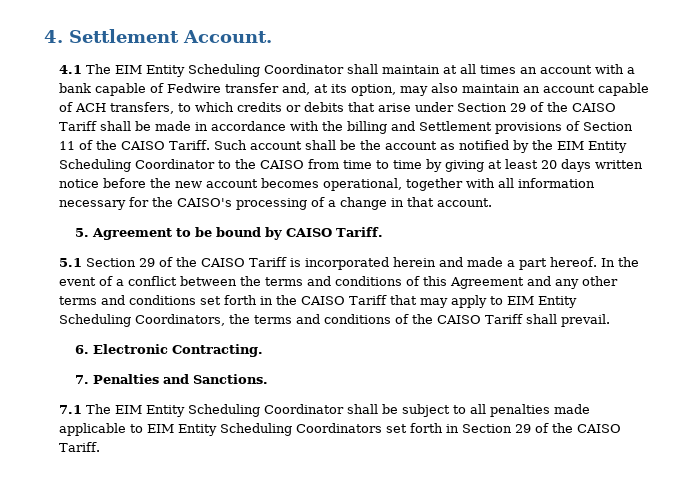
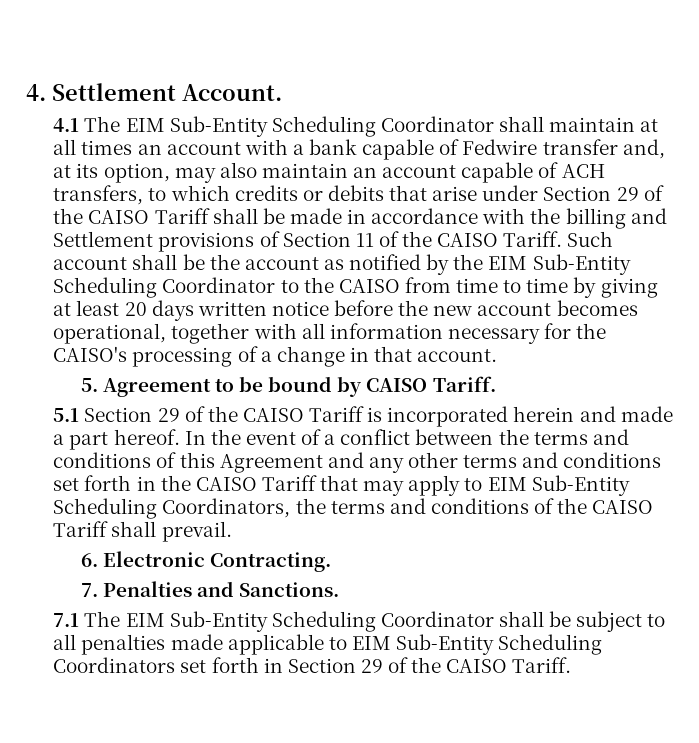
- 4.1 The EIM Entity Scheduling Coordinator shall maintain at all times an account with a bank capable of Fedwire transfer and, at its option, may also maintain an account capable of ACH transfers, to which credits or debits that arise under Section 29 of the CAISO Tariff shall be made in accordance with the billing and Settlement provisions of Section 11 of the CAISO Tariff.
+ 4.1 The EIM Sub-Entity Scheduling Coordinator shall maintain at all times an account with a bank capable of Fedwire transfer and, at its option, may also maintain an account capable of ACH transfers, to which credits or debits that arise under Section 29 of the CAISO Tariff shall be made in accordance with the billing and Settlement provisions of Section 11 of the CAISO Tariff.
- Such account shall be the account as notified by the EIM Entity Scheduling Coordinator to the CAISO from time to time by giving at least 20 days written notice before the new account becomes operational, together with all information necessary for the CAISO's processing of a change in that account.
+ Such account shall be the account as notified by the EIM Sub-Entity Scheduling Coordinator to the CAISO from time to time by giving at least 20 days written notice before the new account becomes operational, together with all information necessary for the CAISO's processing of a change in that account.
- In the event of a conflict between the terms and conditions of this Agreement and any other terms and conditions set forth in the CAISO Tariff that may apply to EIM Entity Scheduling Coordinators, the terms and conditions of the CAISO Tariff shall prevail.
+ In the event of a conflict between the terms and conditions of this Agreement and any other terms and conditions set forth in the CAISO Tariff that may apply to EIM Sub-Entity Scheduling Coordinators, the terms and conditions of the CAISO Tariff shall prevail.
- 7.1 The EIM Entity Scheduling Coordinator shall be subject to all penalties made applicable to EIM Entity Scheduling Coordinators set forth in Section 29 of the CAISO Tariff.
+ 7.1 The EIM Sub-Entity Scheduling Coordinator shall be subject to all penalties made applicable to EIM Sub-Entity Scheduling Coordinators set forth in Section 29 of the CAISO Tariff.

